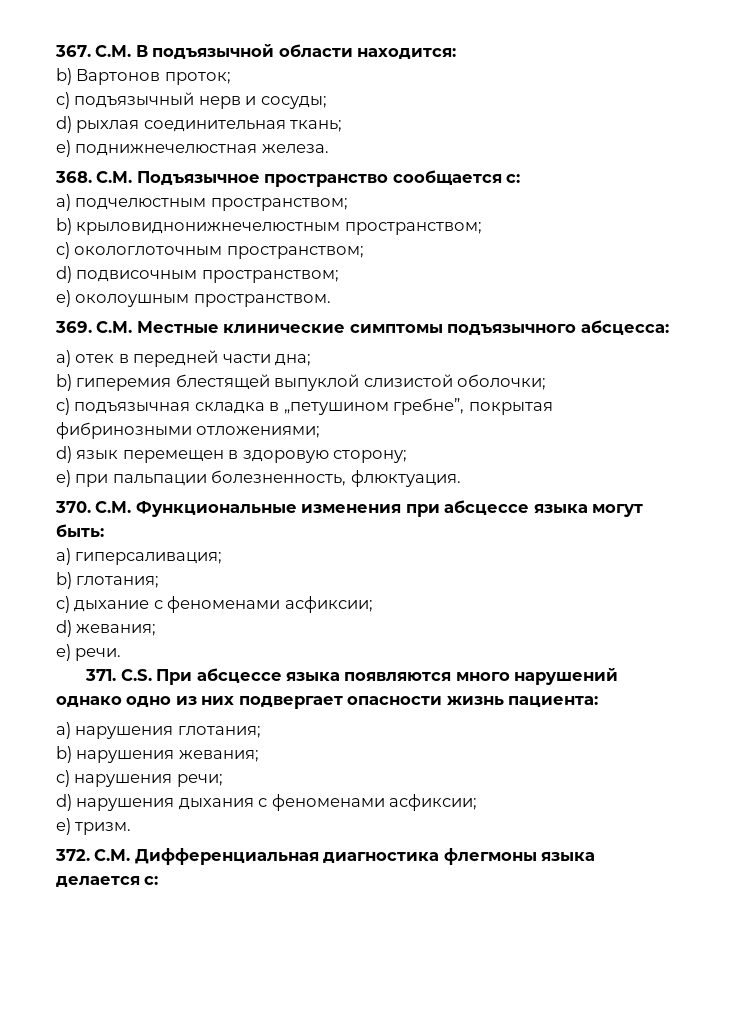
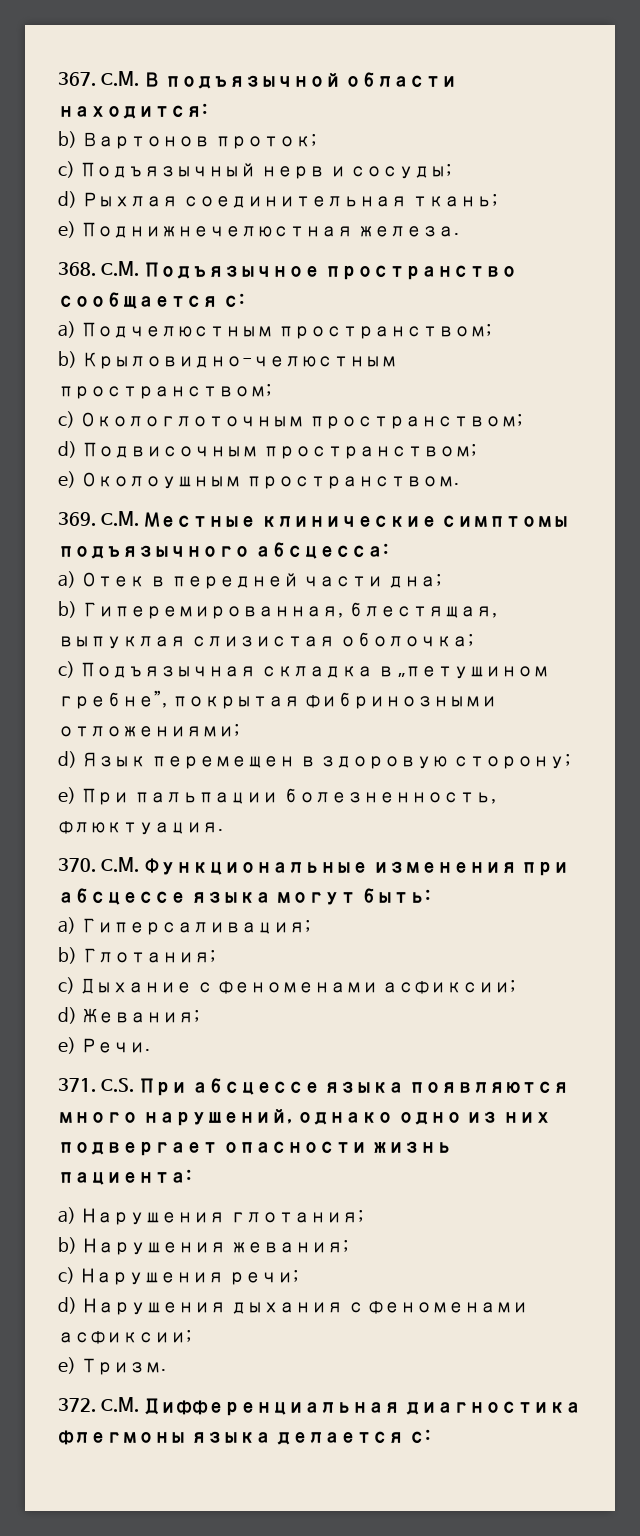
- c) подъязычный нерв и сосуды;
+ c) Подъязычный нерв и сосуды;
- d) рыхлая соединительная ткань;
+ d) Рыхлая соединительная ткань;
- e) поднижнечелюстная железа.
+ e) Поднижнечелюстная железа.
- a) подчелюстным пространством;
+ a) Подчелюстным пространством;
- b) крыловиднонижнечелюстным пространством;
+ b) Крыловидно-челюстным пространством;
- c) окологлоточным пространством;
+ c) Окологлоточным пространством;
- d) подвисочным пространством;
+ d) Подвисочным пространством;
- e) околоушным пространством.
+ e) Околоушным пространством.
- a) отек в передней части дна;
+ a) Отек в передней части дна;
- b) гиперемия блестящей выпуклой слизистой оболочки;
- c) подъязычная складка в „петушином гребне”, покрытая фибринозными отложениями;
+ b) Гиперемированная, блестящая, выпуклая слизистая оболочка;
+ c) Подъязычная складка в „петушином гребне”, покрытая фибринозными отложениями;
- d) язык перемещен в здоровую сторону;
+ d) Язык перемещен в здоровую сторону;
- e) при пальпации болезненность, флюктуация.
+ e) При пальпации болезненность, флюктуация.
- a) гиперсаливация;
- b) глотания;
- c) дыхание с феноменами асфиксии;
+ a) Гиперсаливация;
+ b) Глотания;
+ c) Дыхание с феноменами асфиксии;
- d) жевания;
- e) речи.
+ d) Жевания;
+ e) Речи.
- 371. C.S. При абсцессе языка появляются много нарушений однако одно из них подвергает опасности жизнь пациента:
+ 371. C.S. При абсцессе языка появляются много нарушений, однако одно из них подвергает опасности жизнь пациента:
- a) нарушения глотания;
+ a) Нарушения глотания;
- b) нарушения жевания;
+ b) Нарушения жевания;
- c) нарушения речи;
+ c) Нарушения речи;
- d) нарушения дыхания с феноменами асфиксии;
+ d) Нарушения дыхания с феноменами асфиксии;
- e) тризм.
+ e) Тризм.

